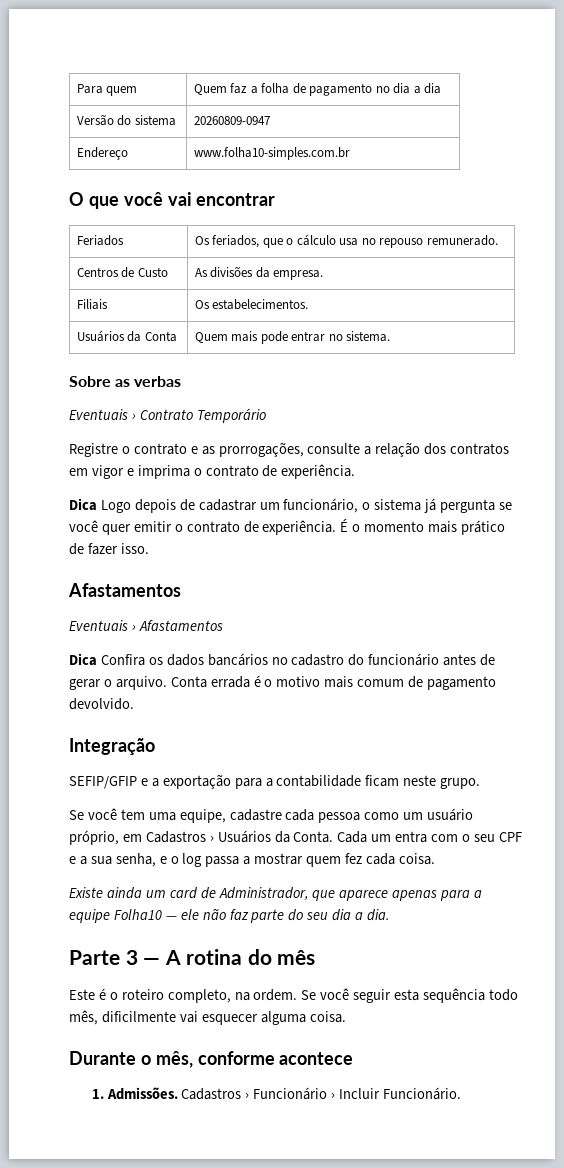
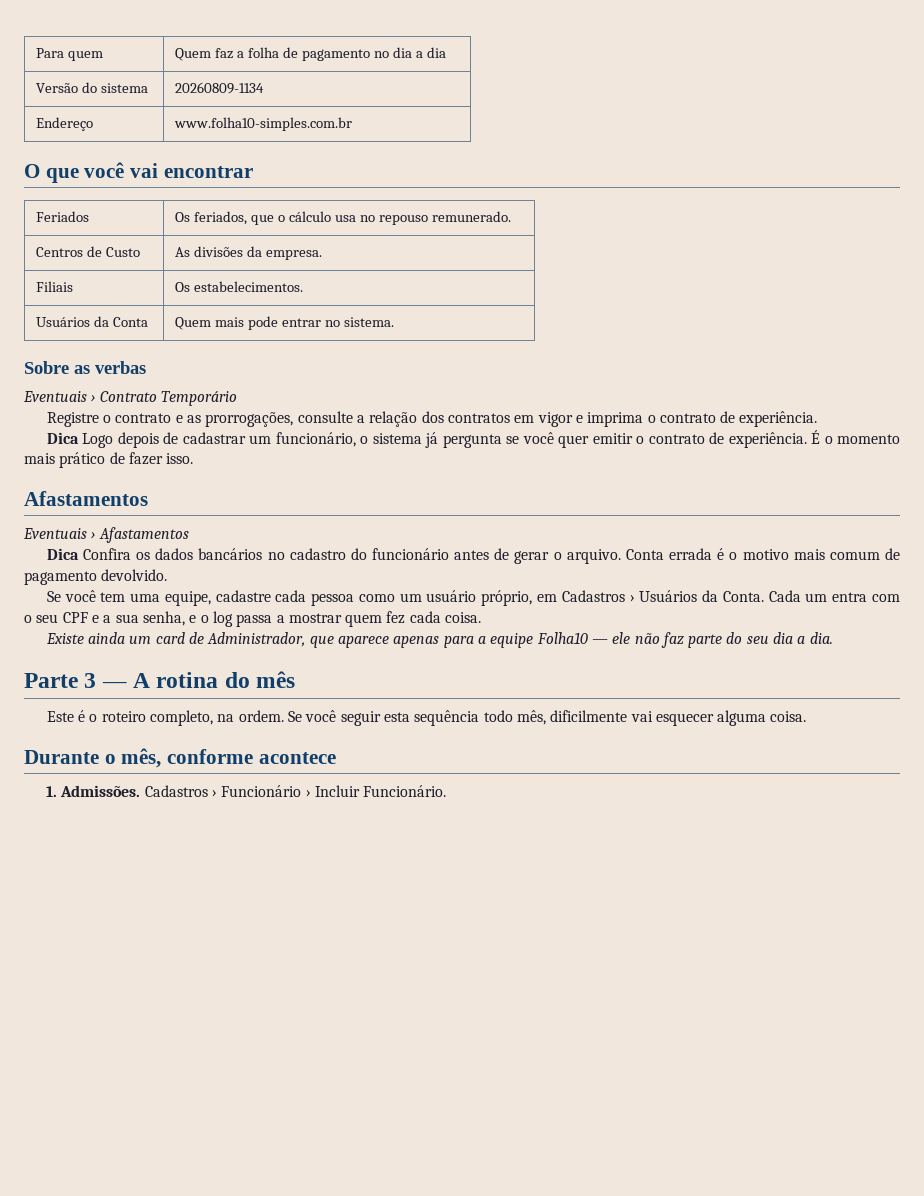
- Versão do sistema | 20260809-0947
+ Versão do sistema | 20260809-1134
- Integração
- SEFIP/GFIP e a exportação para a contabilidade ficam neste grupo.

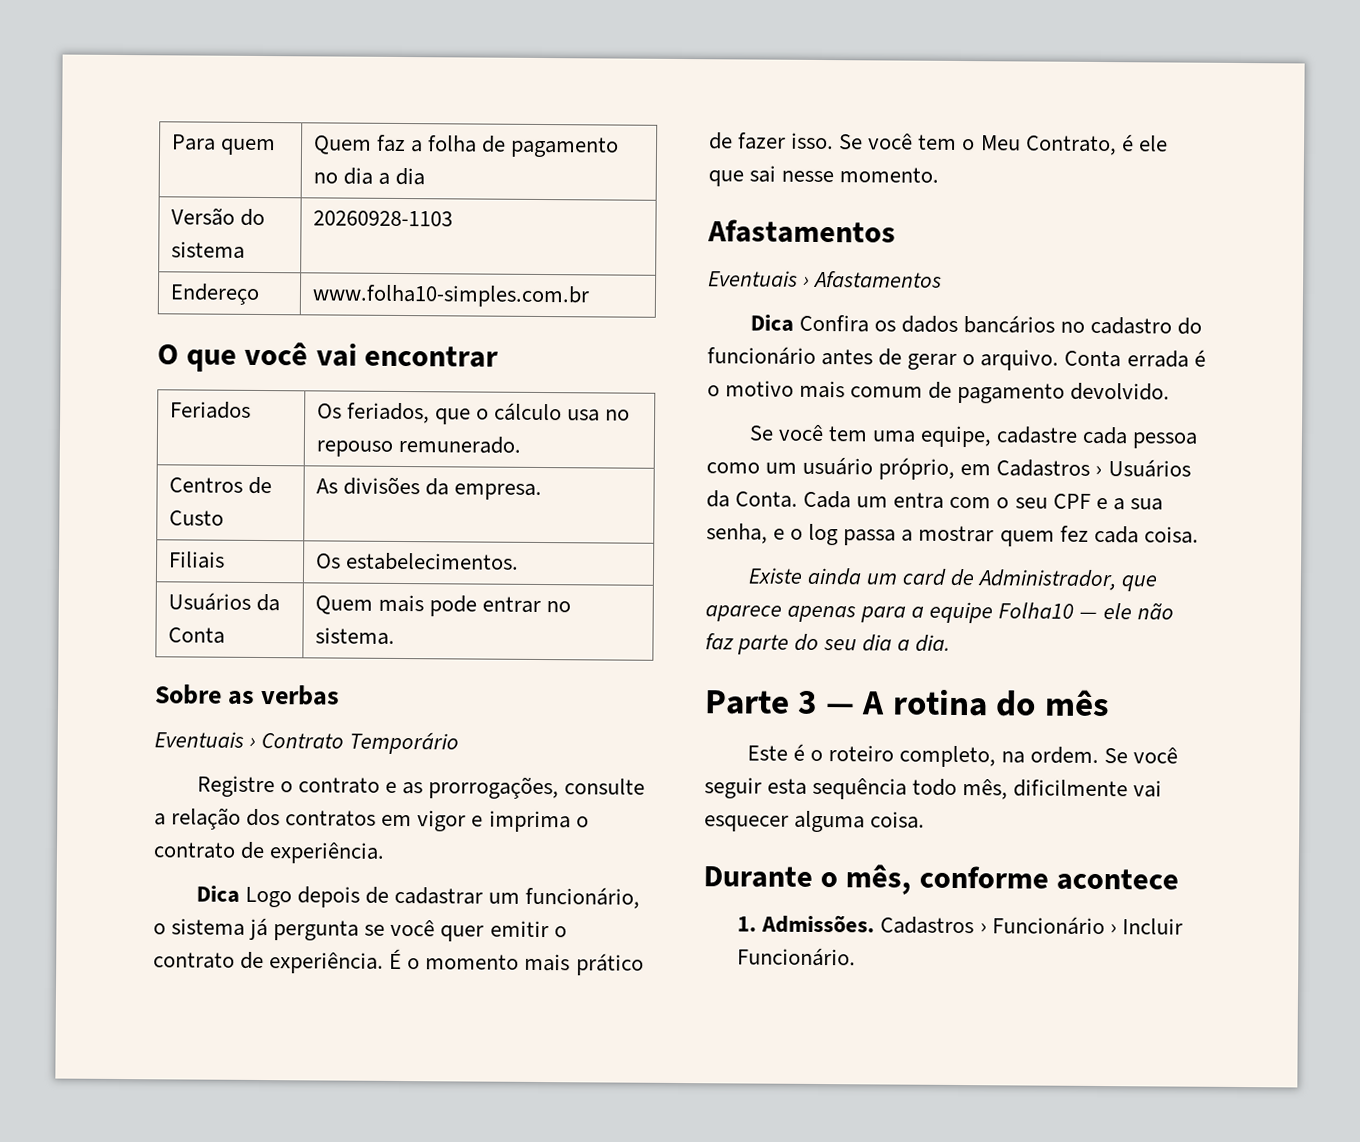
- Versão do sistema | 20260809-1134
+ Versão do sistema | 20260928-1103
+ Se você tem o Meu Contrato, é ele que sai nesse momento.

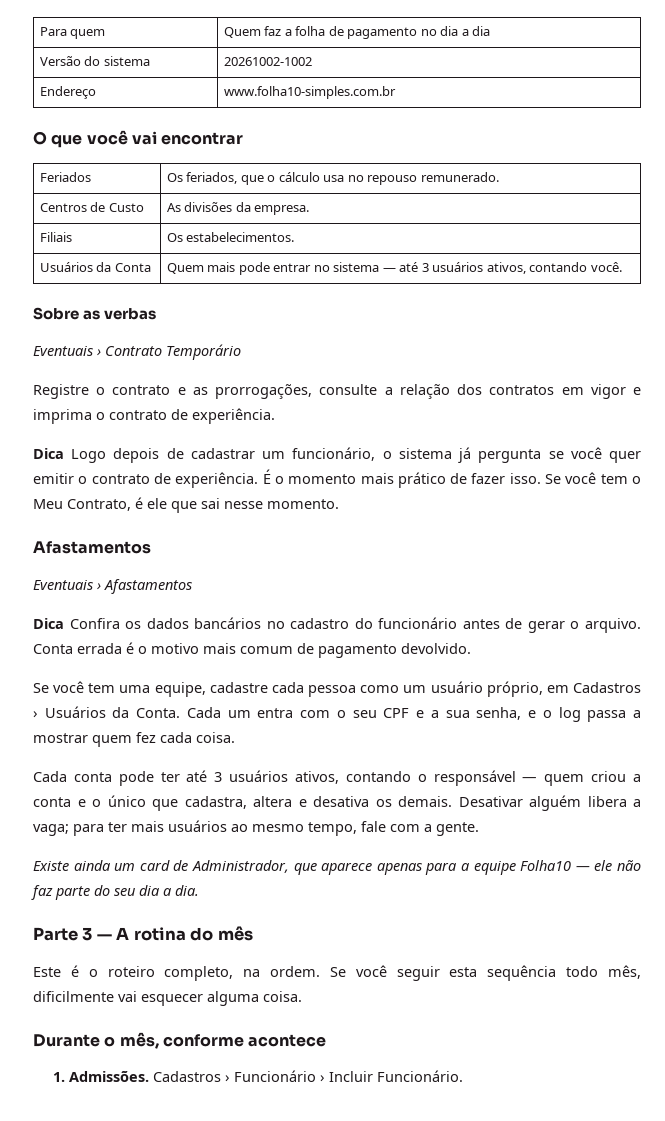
- Versão do sistema | 20260928-1103
+ Versão do sistema | 20261002-1002
- Usuários da Conta | Quem mais pode entrar no sistema.
+ Usuários da Conta | Quem mais pode entrar no sistema — até 3 usuários ativos, contando você.
+ Cada conta pode ter até 3 usuários ativos, contando o responsável — quem criou a conta e o único que cadastra, altera e desativa os demais. Desativar alguém libera a vaga; para ter mais usuários ao mesmo tempo, fale com a gente.

